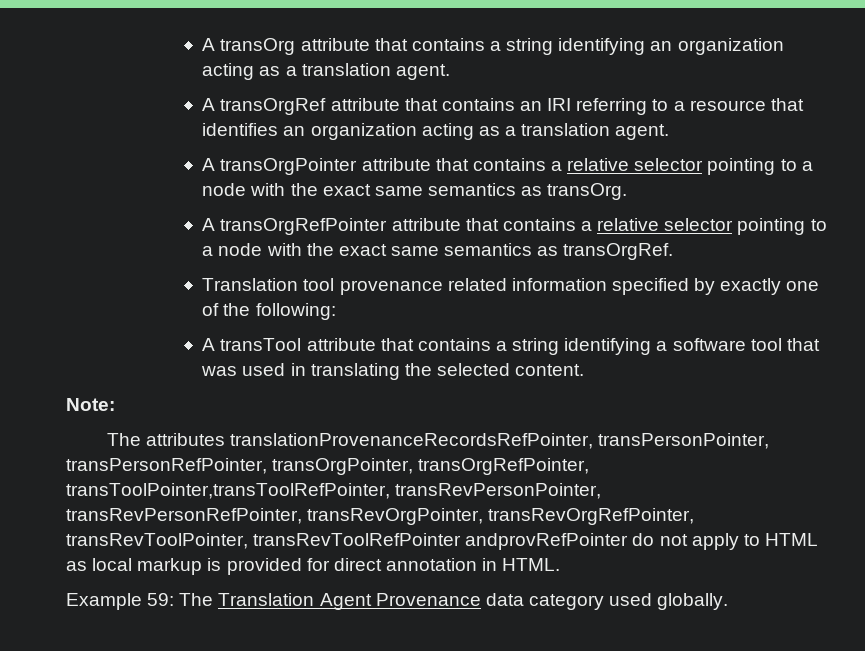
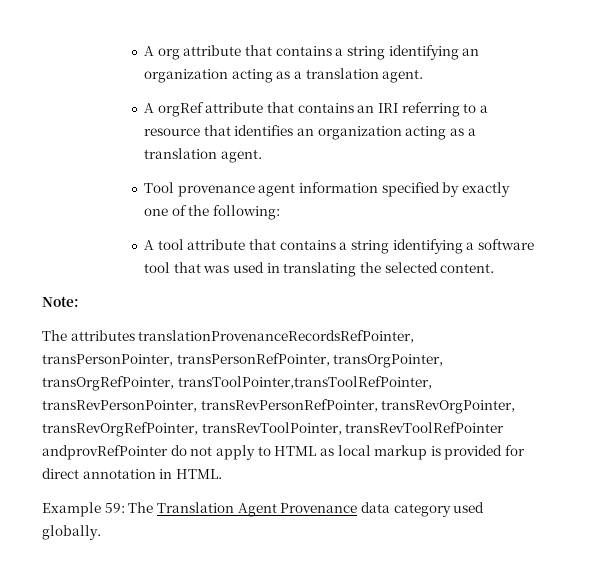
- A transOrg attribute that contains a string identifying an organization acting as a translation agent.
+ A org attribute that contains a string identifying an organization acting as a translation agent.
- A transOrgRef attribute that contains an IRI referring to a resource that identifies an organization acting as a translation agent.
+ A orgRef attribute that contains an IRI referring to a resource that identifies an organization acting as a translation agent.
- A transOrgPointer attribute that contains a relative selector pointing to a node with the exact same semantics as transOrg.
- A transOrgRefPointer attribute that contains a relative selector pointing to a node with the exact same semantics as transOrgRef.
- Translation tool provenance related information specified by exactly one of the following:
+ Tool provenance agent information specified by exactly one of the following:
- A transTool attribute that contains a string identifying a software tool that was used in translating the selected content.
+ A tool attribute that contains a string identifying a software tool that was used in translating the selected content.

